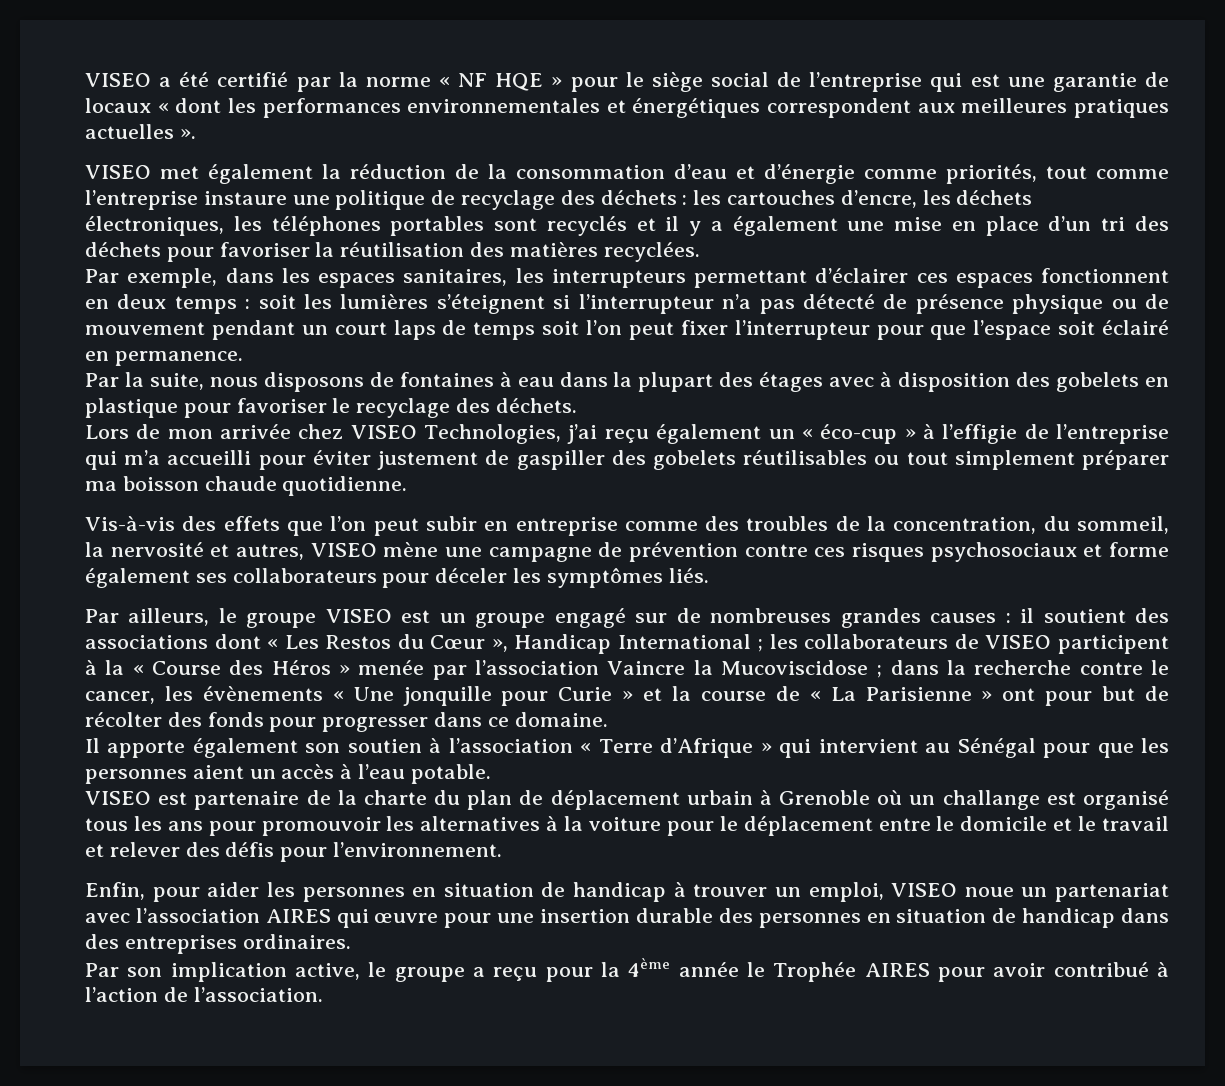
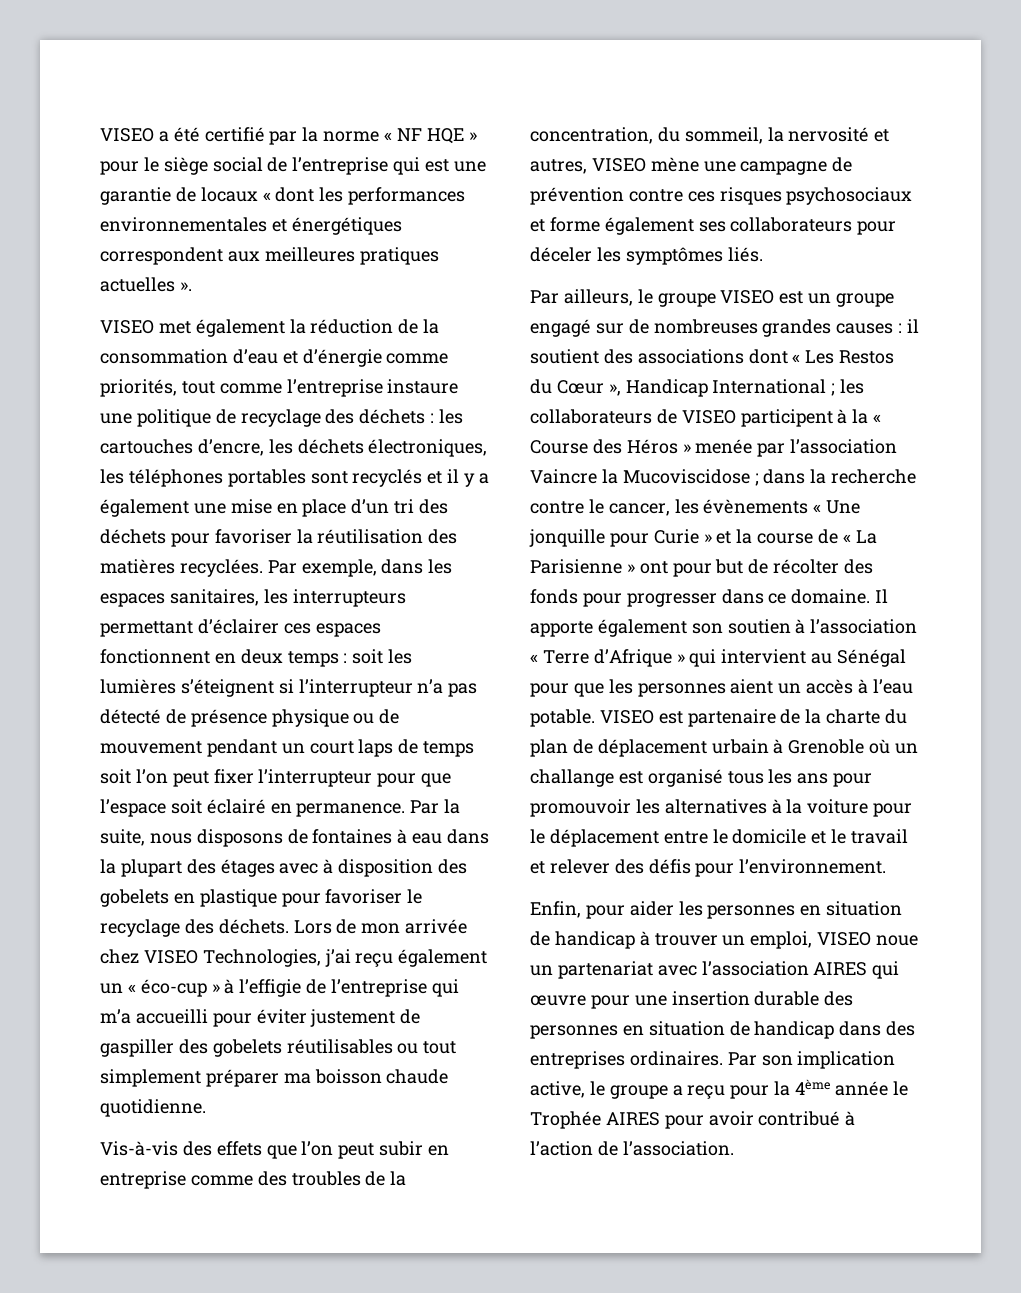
- les cartouches d’encre, les déchets électroniques, les téléphones portables sont recyclés et il y a également une mise en place d’un tri des déchets pour favoriser la réutilisation des matières recyclées.
- Par exemple, dans les espaces sanitaires, les interrupteurs permettant d’éclairer ces espaces fonctionnent en deux temps :
+ les cartouches d’encre, les déchets électroniques, les téléphones portables sont recyclés et il y a également une mise en place d’un tri des déchets pour favoriser la réutilisation des matières recyclées. Par exemple, dans les espaces sanitaires, les interrupteurs permettant d’éclairer ces espaces fonctionnent en deux temps :
- soit les lumières s’éteignent si l’interrupteur n’a pas détecté de présence physique ou de mouvement pendant un court laps de temps soit l’on peut fixer l’interrupteur pour que l’espace soit éclairé en permanence.
- Par la suite, nous disposons de fontaines à eau dans la plupart des étages avec à disposition des gobelets en plastique pour favoriser le recyclage des déchets.
- Lors de mon arrivée chez VISEO Technologies, j’ai reçu également un « éco-cup » à l’effigie de l’entreprise qui m’a accueilli pour éviter justement de gaspiller des gobelets réutilisables ou tout simplement préparer ma boisson chaude quotidienne.
+ soit les lumières s’éteignent si l’interrupteur n’a pas détecté de présence physique ou de mouvement pendant un court laps de temps soit l’on peut fixer l’interrupteur pour que l’espace soit éclairé en permanence. Par la suite, nous disposons de fontaines à eau dans la plupart des étages avec à disposition des gobelets en plastique pour favoriser le recyclage des déchets. Lors de mon arrivée chez VISEO Technologies, j’ai reçu également un « éco-cup » à l’effigie de l’entreprise qui m’a accueilli pour éviter justement de gaspiller des gobelets réutilisables ou tout simplement préparer ma boisson chaude quotidienne.
- dans la recherche contre le cancer, les évènements « Une jonquille pour Curie » et la course de « La Parisienne » ont pour but de récolter des fonds pour progresser dans ce domaine.
- Il apporte également son soutien à l’association « Terre d’Afrique » qui intervient au Sénégal pour que les personnes aient un accès à l’eau potable.
- VISEO est partenaire de la charte du plan de déplacement urbain à Grenoble où un challange est organisé tous les ans pour promouvoir les alternatives à la voiture pour le déplacement entre le domicile et le travail et relever des défis pour l’environnement.
+ dans la recherche contre le cancer, les évènements « Une jonquille pour Curie » et la course de « La Parisienne » ont pour but de récolter des fonds pour progresser dans ce domaine. Il apporte également son soutien à l’association « Terre d’Afrique » qui intervient au Sénégal pour que les personnes aient un accès à l’eau potable. VISEO est partenaire de la charte du plan de déplacement urbain à Grenoble où un challange est organisé tous les ans pour promouvoir les alternatives à la voiture pour le déplacement entre le domicile et le travail et relever des défis pour l’environnement.
- Enfin, pour aider les personnes en situation de handicap à trouver un emploi, VISEO noue un partenariat avec l’association AIRES qui œuvre pour une insertion durable des personnes en situation de handicap dans des entreprises ordinaires.
- Par son implication active, le groupe a reçu pour la 4ème année le Trophée AIRES pour avoir contribué à l’action de l’association.
+ Enfin, pour aider les personnes en situation de handicap à trouver un emploi, VISEO noue un partenariat avec l’association AIRES qui œuvre pour une insertion durable des personnes en situation de handicap dans des entreprises ordinaires. Par son implication active, le groupe a reçu pour la 4ème année le Trophée AIRES pour avoir contribué à l’action de l’association.

